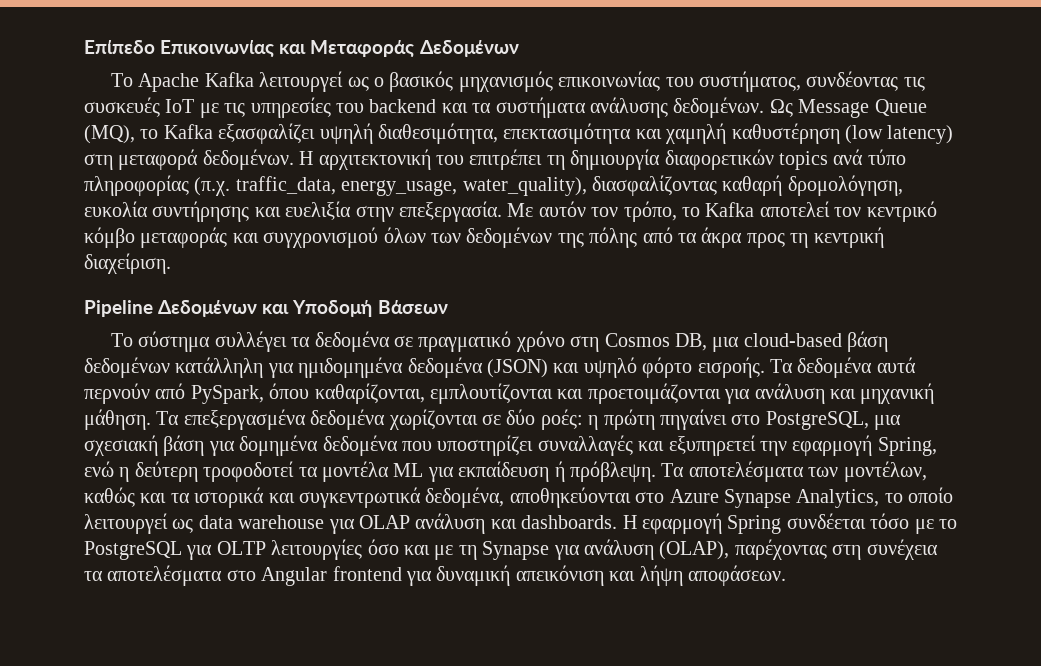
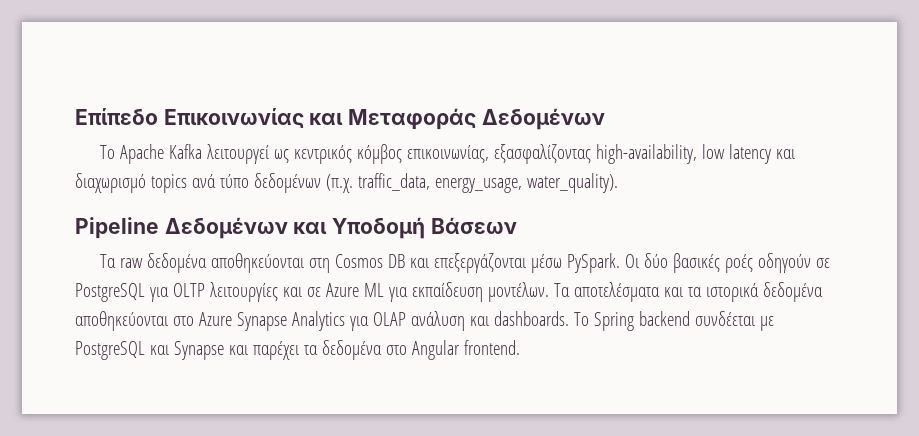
- Το Apache Kafka λειτουργεί ως ο βασικός μηχανισμός επικοινωνίας του συστήματος, συνδέοντας τις συσκευές IoT με τις υπηρεσίες του backend και τα συστήματα ανάλυσης δεδομένων. Ως Message Queue (MQ), το Kafka εξασφαλίζει υψηλή διαθεσιμότητα, επεκτασιμότητα και χαμηλή καθυστέρηση (low latency) στη μεταφορά δεδομένων. Η αρχιτεκτονική του επιτρέπει τη δημιουργία διαφορετικών topics ανά τύπο πληροφορίας (π.χ. traffic_data, energy_usage, water_quality), διασφαλίζοντας καθαρή δρομολόγηση, ευκολία συντήρησης και ευελιξία στην επεξεργασία. Με αυτόν τον τρόπο, το Kafka αποτελεί τον κεντρικό κόμβο μεταφοράς και συγχρονισμού όλων των δεδομένων της πόλης από τα άκρα προς τη κεντρική διαχείριση.
+ Το Apache Kafka λειτουργεί ως κεντρικός κόμβος επικοινωνίας, εξασφαλίζοντας high-availability, low latency και διαχωρισμό topics ανά τύπο δεδομένων (π.χ. traffic_data, energy_usage, water_quality).
- Το σύστημα συλλέγει τα δεδομένα σε πραγματικό χρόνο στη Cosmos DB, μια cloud-based βάση δεδομένων κατάλληλη για ημιδομημένα δεδομένα (JSON) και υψηλό φόρτο εισροής. Τα δεδομένα αυτά περνούν από PySpark, όπου καθαρίζονται, εμπλουτίζονται και προετοιμάζονται για ανάλυση και μηχανική μάθηση. Τα επεξεργασμένα δεδομένα χωρίζονται σε δύο ροές: η πρώτη πηγαίνει στο PostgreSQL, μια σχεσιακή βάση για δομημένα δεδομένα που υποστηρίζει συναλλαγές και εξυπηρετεί την εφαρμογή Spring, ενώ η δεύτερη τροφοδοτεί τα μοντέλα ML για εκπαίδευση ή πρόβλεψη. Τα αποτελέσματα των μοντέλων, καθώς και τα ιστορικά και συγκεντρωτικά δεδομένα, αποθηκεύονται στο Azure Synapse Analytics, το οποίο λειτουργεί ως data warehouse για OLAP ανάλυση και dashboards.
+ Τα raw δεδομένα αποθηκεύονται στη Cosmos DB και επεξεργάζονται μέσω PySpark. Οι δύο βασικές ροές οδηγούν σε PostgreSQL για OLTP λειτουργίες και σε Azure ML για εκπαίδευση μοντέλων. Τα αποτελέσματα και τα ιστορικά δεδομένα αποθηκεύονται στο Azure Synapse Analytics για OLAP ανάλυση και dashboards.
- Η εφαρμογή Spring συνδέεται τόσο με το PostgreSQL για OLTP λειτουργίες όσο και με τη Synapse για ανάλυση (OLAP), παρέχοντας στη συνέχεια τα αποτελέσματα στο Angular frontend για δυναμική απεικόνιση και λήψη αποφάσεων.
+ Το Spring backend συνδέεται με PostgreSQL και Synapse και παρέχει τα δεδομένα στο Angular frontend.

